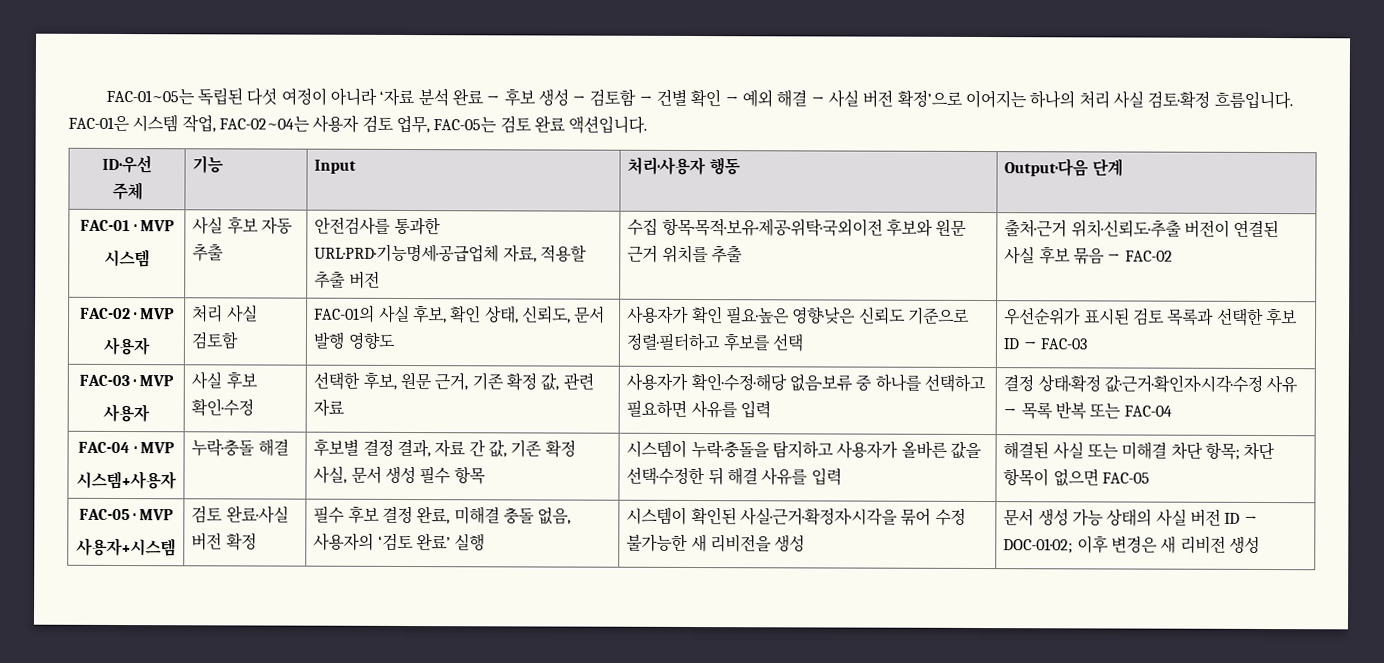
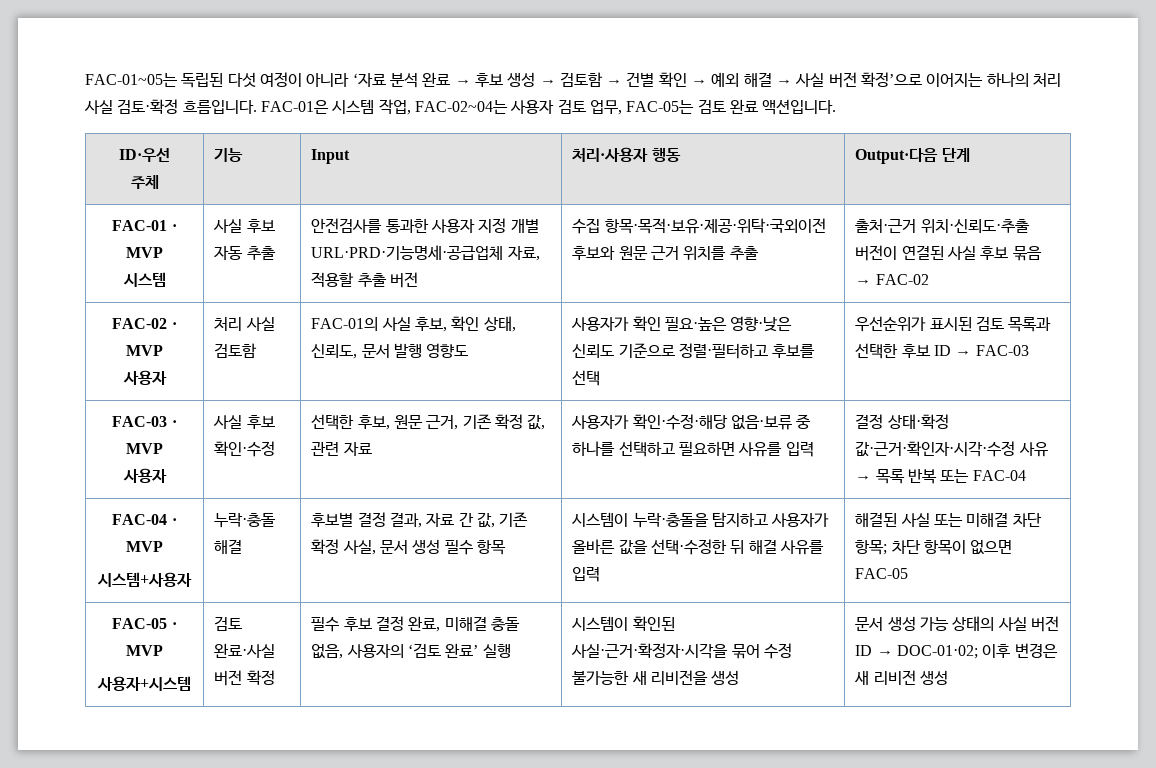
  FAC-01 · MVP
- 시스템 | 사실 후보 자동 추출 | 안전검사를 통과한 URL·PRD·기능명세·공급업체 자료, 적용할 추출 버전 | 수집 항목·목적·보유·제공·위탁·국외이전 후보와 원문 근거 위치를 추출 | 출처·근거 위치·신뢰도·추출 버전이 연결된 사실 후보 묶음 → FAC-02
+ 시스템 | 사실 후보 자동 추출 | 안전검사를 통과한 사용자 지정 개별 URL·PRD·기능명세·공급업체 자료, 적용할 추출 버전 | 수집 항목·목적·보유·제공·위탁·국외이전 후보와 원문 근거 위치를 추출 | 출처·근거 위치·신뢰도·추출 버전이 연결된 사실 후보 묶음 → FAC-02

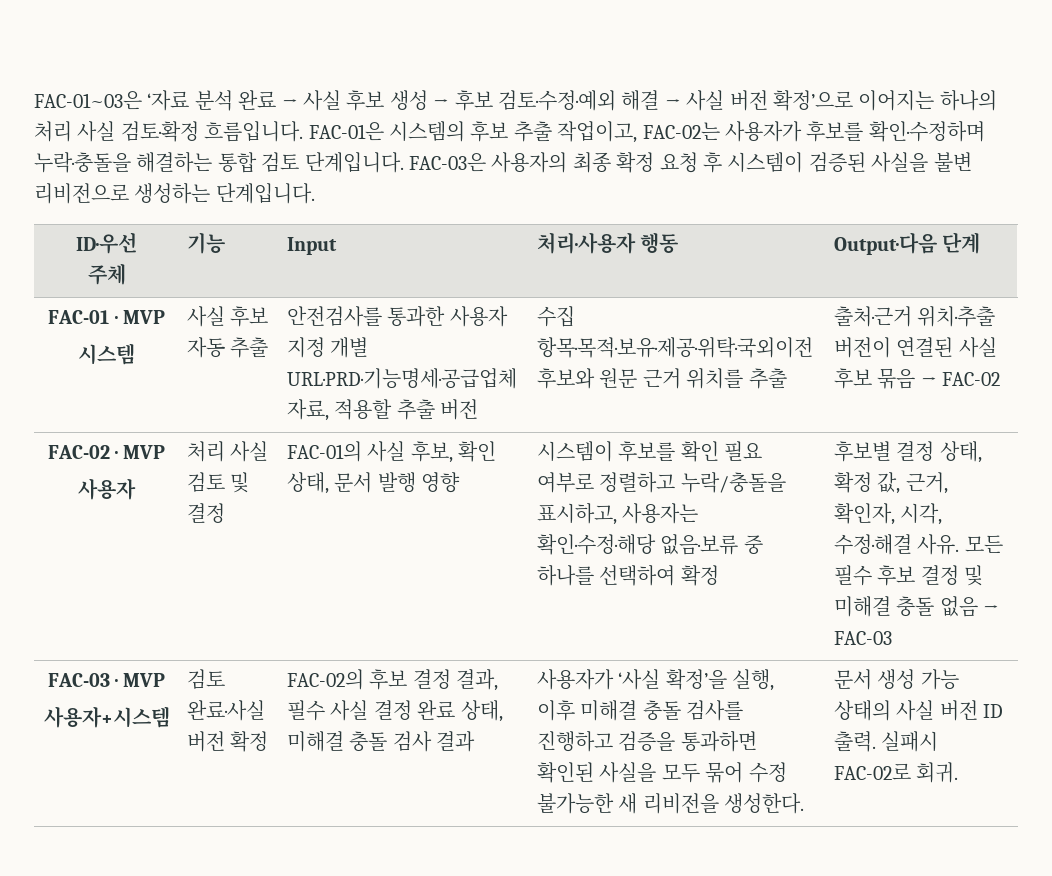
- FAC-01~05는 독립된 다섯 여정이 아니라 ‘자료 분석 완료 → 후보 생성 → 검토함 → 건별 확인 → 예외 해결 → 사실 버전 확정’으로 이어지는 하나의 처리 사실 검토·확정 흐름입니다.
+ FAC-01~03은 ‘자료 분석 완료 → 사실 후보 생성 → 후보 검토·수정·예외 해결 → 사실 버전 확정’으로 이어지는 하나의 처리 사실 검토·확정 흐름입니다.
- FAC-01은 시스템 작업, FAC-02~04는 사용자 검토 업무, FAC-05는 검토 완료 액션입니다.
+ FAC-01은 시스템의 후보 추출 작업이고, FAC-02는 사용자가 후보를 확인·수정하며 누락·충돌을 해결하는 통합 검토 단계입니다. FAC-03은 사용자의 최종 확정 요청 후 시스템이 검증된 사실을 불변 리비전으로 생성하는 단계입니다.
  FAC-01 · MVP
- 시스템 | 사실 후보 자동 추출 | 안전검사를 통과한 사용자 지정 개별 URL·PRD·기능명세·공급업체 자료, 적용할 추출 버전 | 수집 항목·목적·보유·제공·위탁·국외이전 후보와 원문 근거 위치를 추출 | 출처·근거 위치·신뢰도·추출 버전이 연결된 사실 후보 묶음 → FAC-02
+ 시스템 | 사실 후보 자동 추출 | 안전검사를 통과한 사용자 지정 개별 URL·PRD·기능명세·공급업체 자료, 적용할 추출 버전 | 수집 항목·목적·보유·제공·위탁·국외이전 후보와 원문 근거 위치를 추출 | 출처·근거 위치·추출 버전이 연결된 사실 후보 묶음 → FAC-02
- 처리 사실 검토함
+ 처리 사실 검토 및 결정
- FAC-01의 사실 후보, 확인 상태, 신뢰도, 문서 발행 영향도 | 사용자가 확인 필요·높은 영향·낮은 신뢰도 기준으로 정렬·필터하고 후보를 선택 | 우선순위가 표시된 검토 목록과 선택한 후보 ID → FAC-03
+ FAC-01의 사실 후보, 확인 상태, 문서 발행 영향 | 시스템이 후보를 확인 필요 여부로 정렬하고 누락/충돌을 표시하고, 사용자는 확인·수정·해당 없음·보류 중 하나를 선택하여 확정 | 후보별 결정 상태, 확정 값, 근거, 확인자, 시각, 수정·해결 사유. 모든 필수 후보 결정 및 미해결 충돌 없음 → FAC-03
- 사용자 | 사실 후보 확인·수정 | 선택한 후보, 원문 근거, 기존 확정 값, 관련 자료 | 사용자가 확인·수정·해당 없음·보류 중 하나를 선택하고 필요하면 사유를 입력 | 결정 상태·확정 값·근거·확인자·시각·수정 사유 → 목록 반복 또는 FAC-04
- FAC-04 · MVP
- 시스템+사용자 | 누락·충돌 해결 | 후보별 결정 결과, 자료 간 값, 기존 확정 사실, 문서 생성 필수 항목 | 시스템이 누락·충돌을 탐지하고 사용자가 올바른 값을 선택·수정한 뒤 해결 사유를 입력 | 해결된 사실 또는 미해결 차단 항목; 차단 항목이 없으면 FAC-05
- FAC-05 · MVP
- 필수 후보 결정 완료, 미해결 충돌 없음, 사용자의 ‘검토 완료’ 실행 | 시스템이 확인된 사실·근거·확정자·시각을 묶어 수정 불가능한 새 리비전을 생성
+ FAC-02의 후보 결정 결과, 필수 사실 결정 완료 상태, 미해결 충돌 검사 결과 | 사용자가 ‘사실 확정’을 실행, 이후 미해결 충돌 검사를 진행하고 검증을 통과하면 확인된 사실을 모두 묶어 수정 불가능한 새 리비전을 생성한다.
- 문서 생성 가능 상태의 사실 버전 ID → DOC-01·02; 이후 변경은 새 리비전 생성
+ 문서 생성 가능 상태의 사실 버전 ID 출력. 실패시 FAC-02로 회귀.

